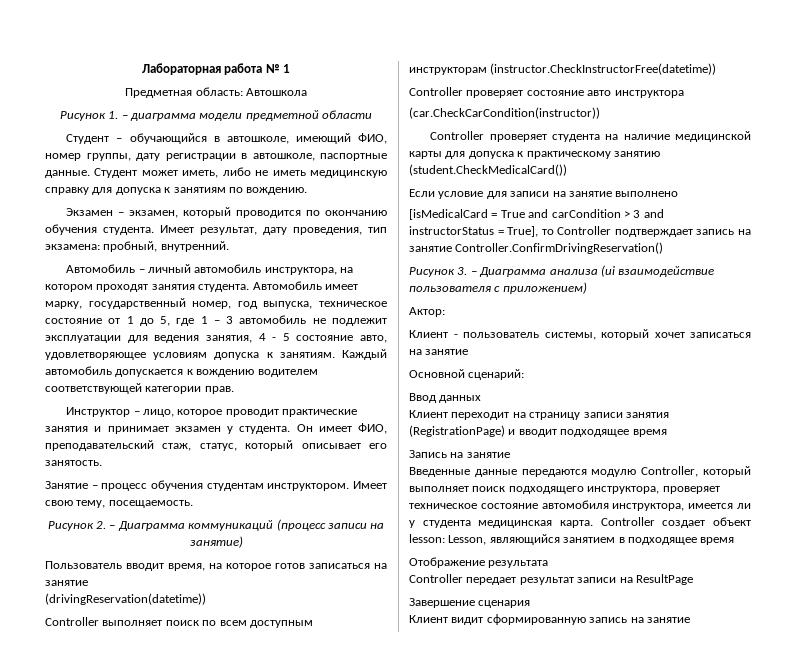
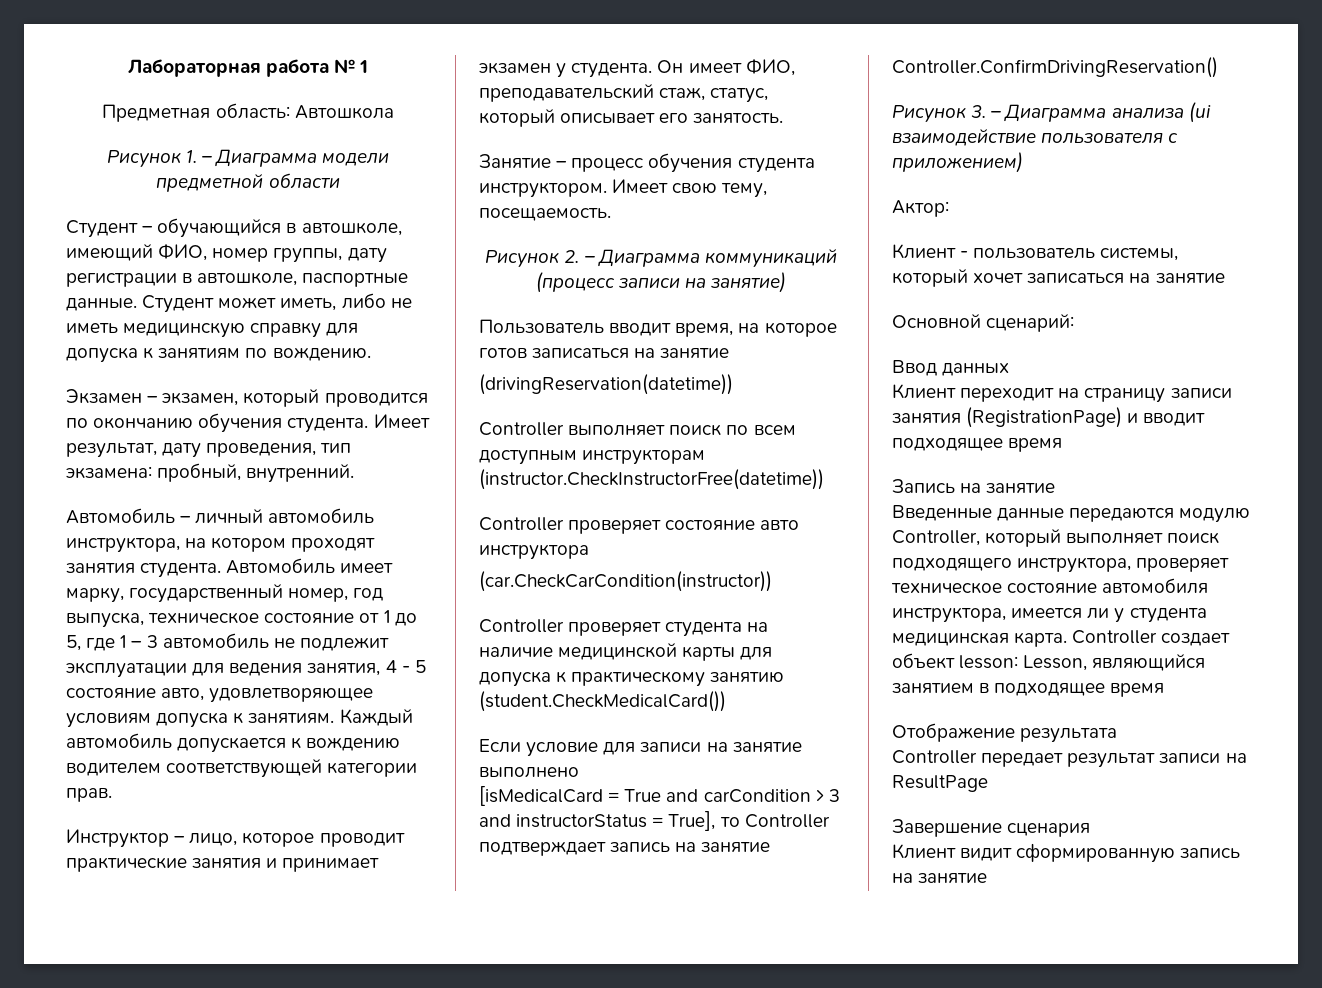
- Рисунок 1. – диаграмма модели предметной области
+ Рисунок 1. – Диаграмма модели предметной области
- Занятие – процесс обучения студентам инструктором.
+ Занятие – процесс обучения студента инструктором.

